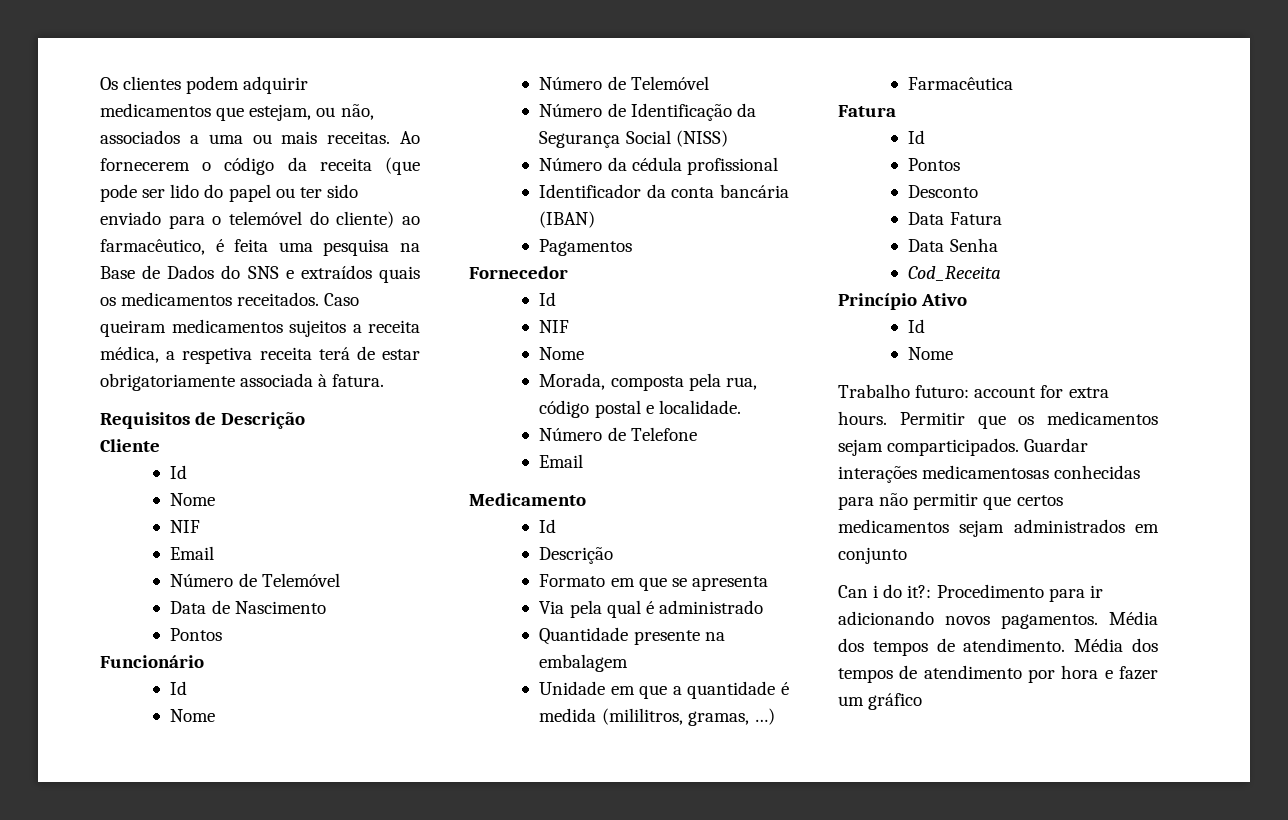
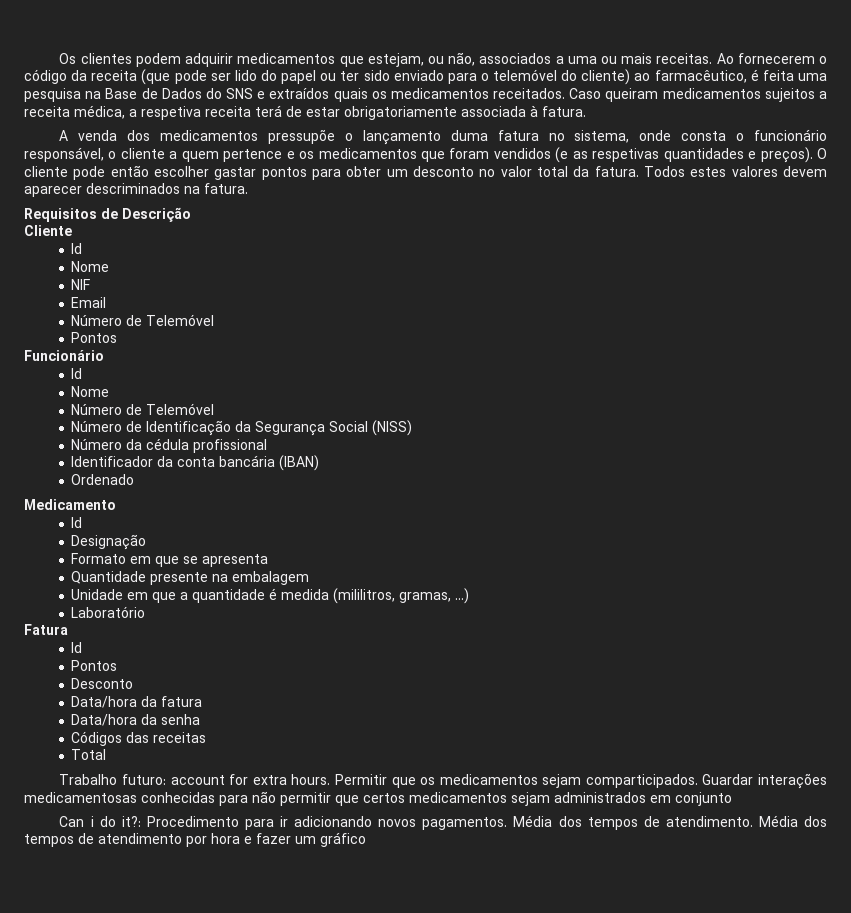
+ A venda dos medicamentos pressupõe o lançamento duma fatura no sistema, onde consta o funcionário responsável, o cliente a quem pertence e os medicamentos que foram vendidos (e as respetivas quantidades e preços). O cliente pode então escolher gastar pontos para obter um desconto no valor total da fatura. Todos estes valores devem aparecer descriminados na fatura.
- Data de Nascimento
- Pagamentos
- Fornecedor
- Id
- NIF
- Nome
- Morada, composta pela rua, código postal e localidade.
- Número de Telefone
- Email
+ Ordenado
  Medicamento
  Id
- Descrição
+ Designação
- Via pela qual é administrado
- Farmacêutica
+ Laboratório
- Data Fatura
- Data Senha
- Cod_Receita
- Princípio Ativo
- Id
- Nome
+ Data/hora da fatura
+ Data/hora da senha
+ Códigos das receitas
+ Total

